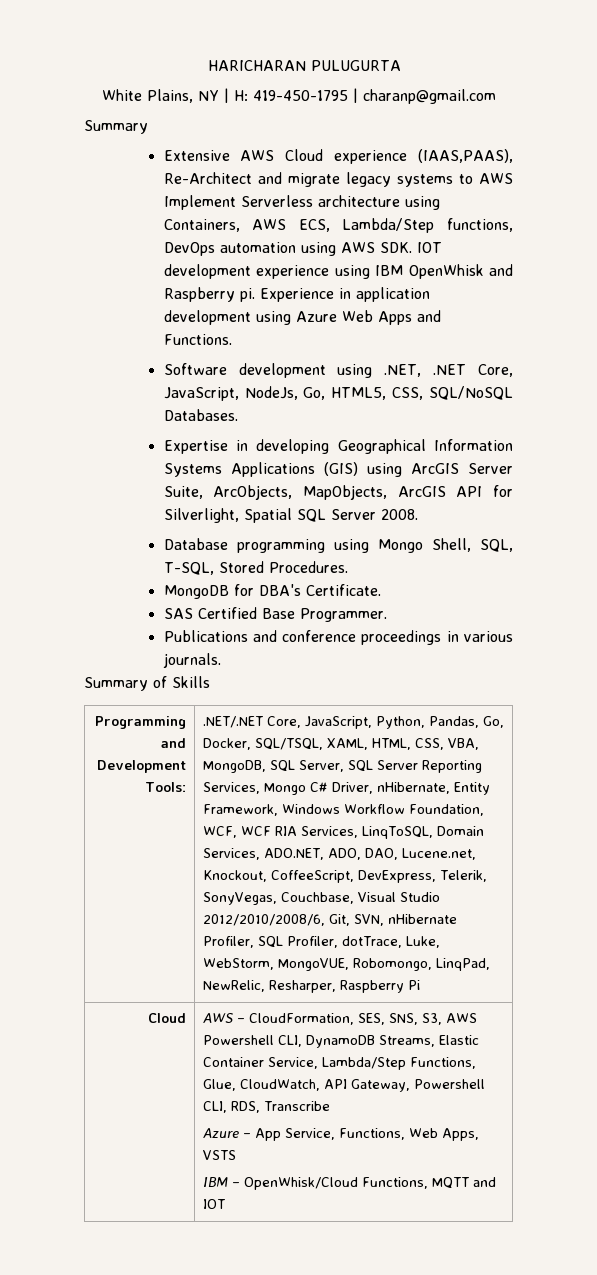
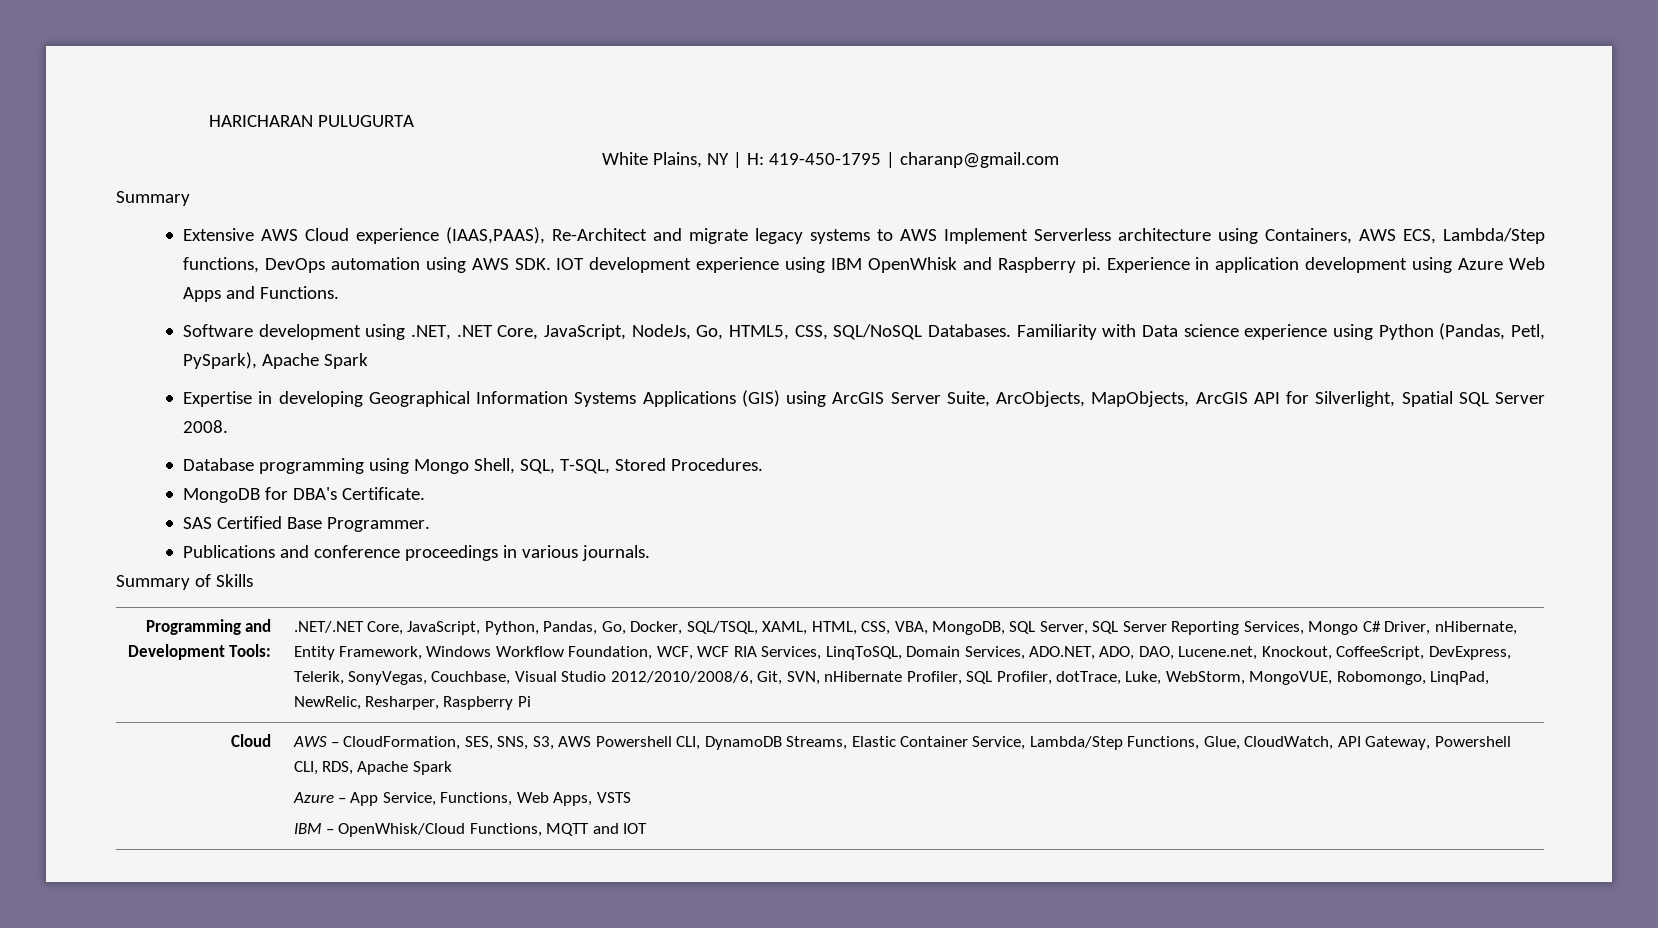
+ Familiarity with Data science experience using Python (Pandas, Petl, PySpark), Apache Spark
- AWS – CloudFormation, SES, SNS, S3, AWS Powershell CLI, DynamoDB Streams, Elastic Container Service, Lambda/Step Functions, Glue, CloudWatch, API Gateway, Powershell CLI, RDS, Transcribe
+ AWS – CloudFormation, SES, SNS, S3, AWS Powershell CLI, DynamoDB Streams, Elastic Container Service, Lambda/Step Functions, Glue, CloudWatch, API Gateway, Powershell CLI, RDS, Apache Spark

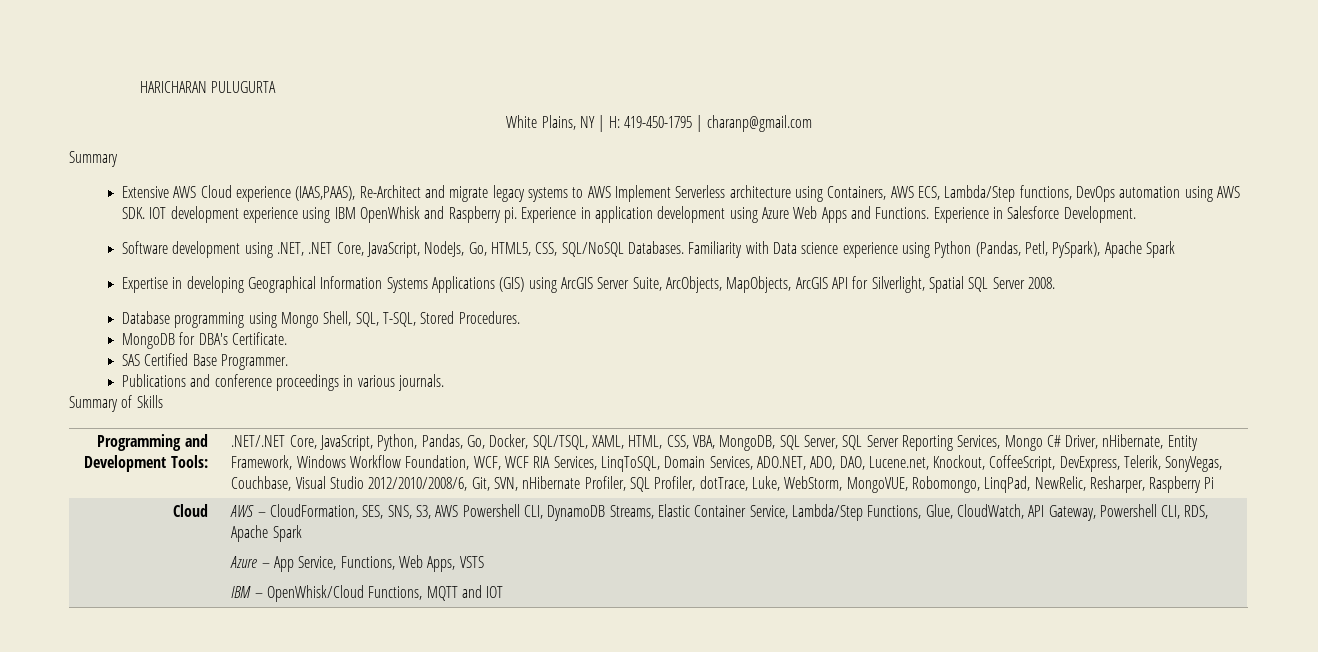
+ Experience in Salesforce Development.

